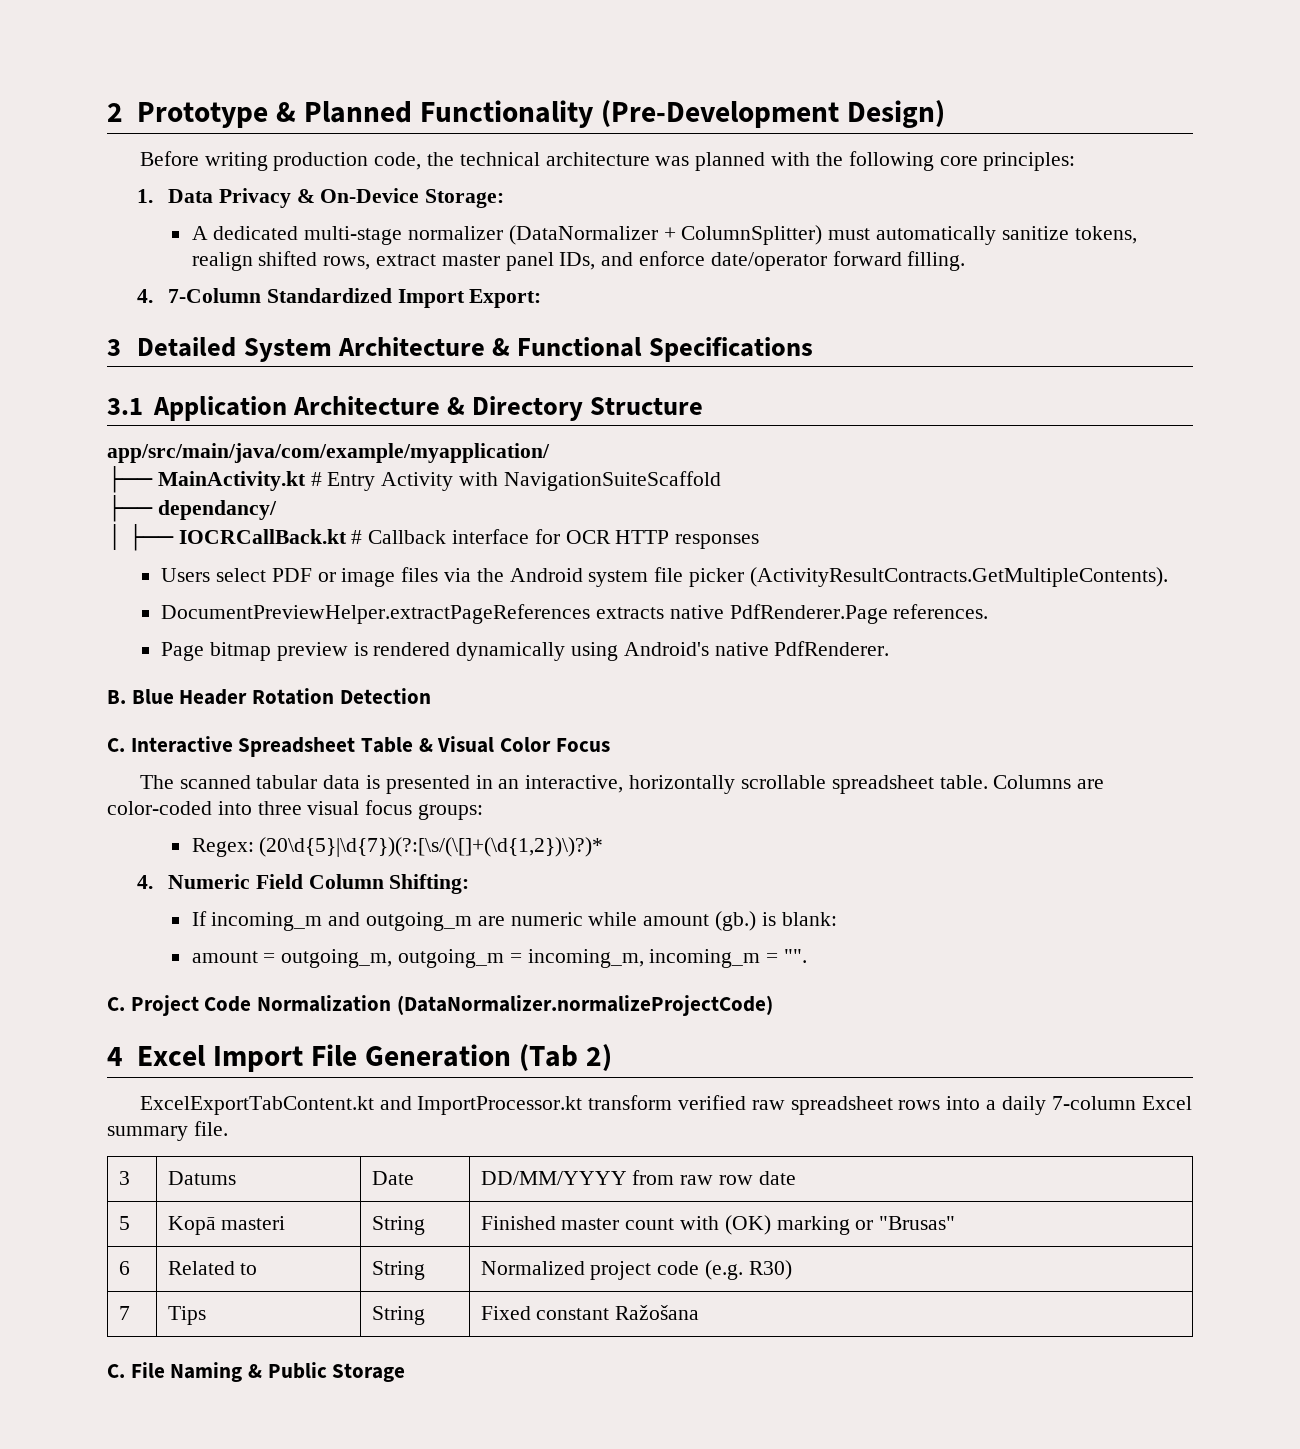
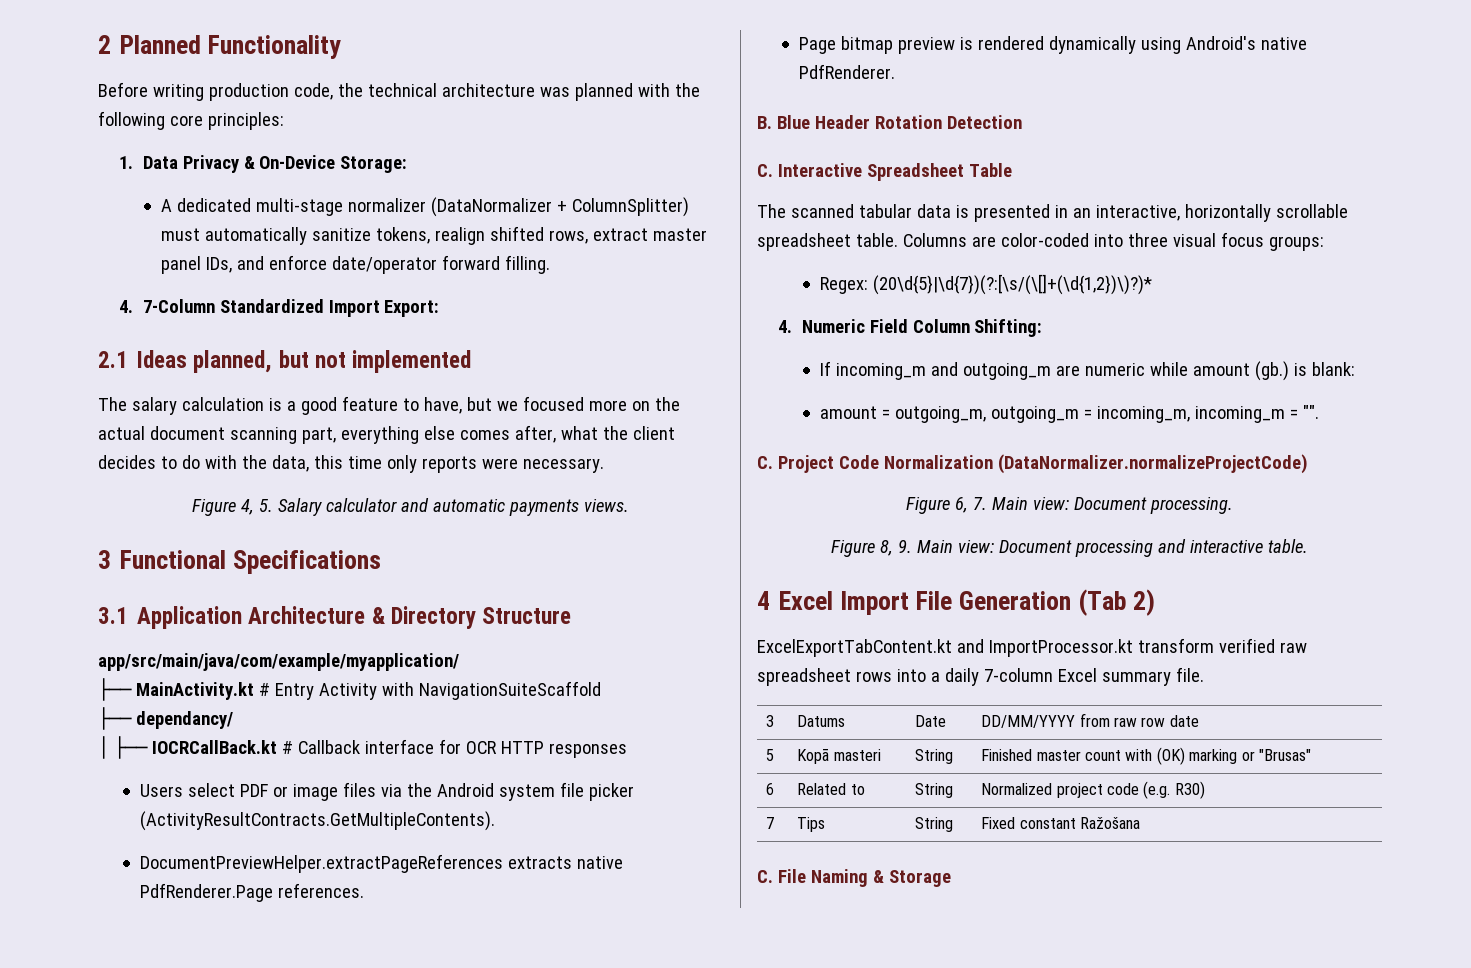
- 2 Prototype & Planned Functionality (Pre-Development Design)
+ 2 Planned Functionality
- 3 Detailed System Architecture & Functional Specifications
+ 2.1 Ideas planned, but not implemented
+ The salary calculation is a good feature to have, but we focused more on the actual document scanning part, everything else comes after, what the client decides to do with the data, this time only reports were necessary.
+ Figure 4, 5. Salary calculator and automatic payments views.
+ 3 Functional Specifications
- C. Interactive Spreadsheet Table & Visual Color Focus
+ C. Interactive Spreadsheet Table
+ Figure 6, 7. Main view: Document processing.
+ Figure 8, 9. Main view: Document processing and interactive table.
- C. File Naming & Public Storage
+ C. File Naming & Storage

